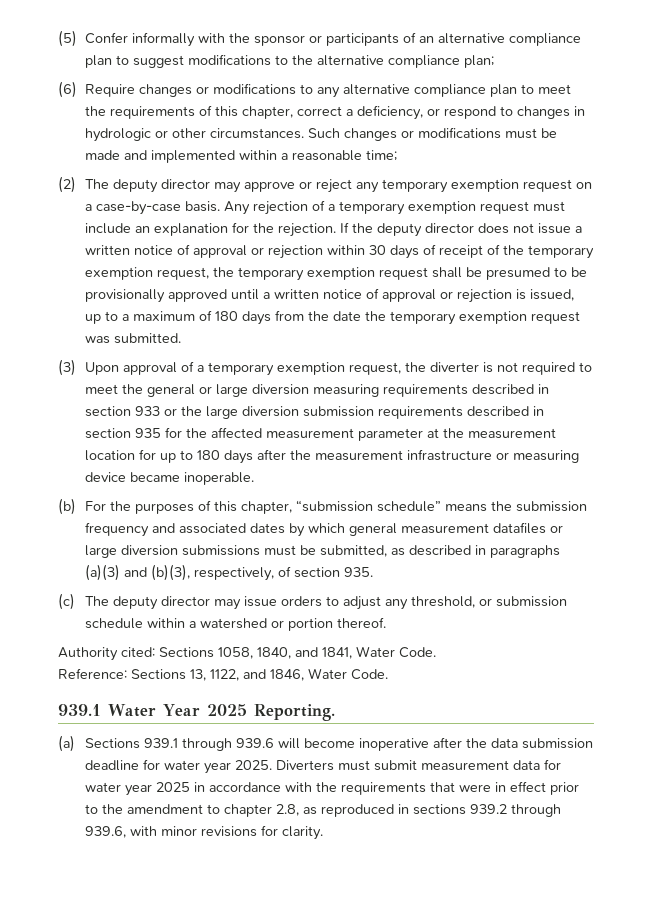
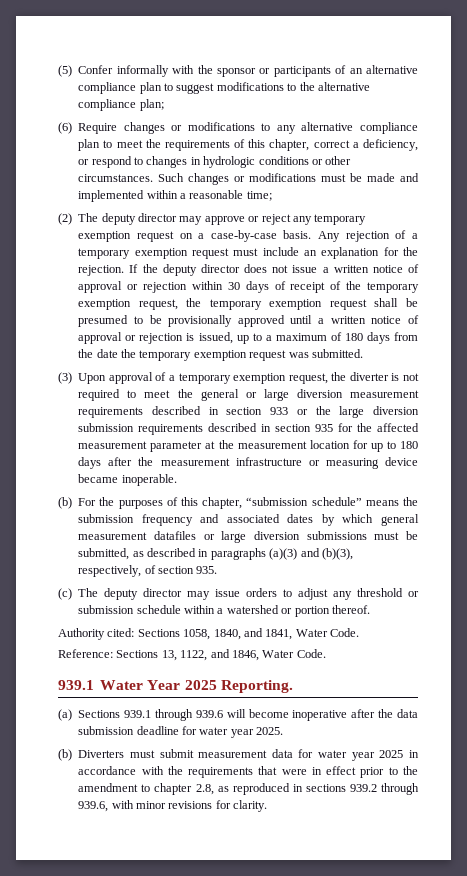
- (6) Require changes or modifications to any alternative compliance plan to meet the requirements of this chapter, correct a deficiency, or respond to changes in hydrologic or other circumstances.
+ (6) Require changes or modifications to any alternative compliance plan to meet the requirements of this chapter, correct a deficiency, or respond to changes in hydrologic conditions or other circumstances.
- (3) Upon approval of a temporary exemption request, the diverter is not required to meet the general or large diversion measuring requirements described in section 933 or the large diversion submission requirements described in section 935 for the affected measurement parameter at the measurement location for up to 180 days after the measurement infrastructure or measuring device became inoperable.
+ (3) Upon approval of a temporary exemption request, the diverter is not required to meet the general or large diversion measurement requirements described in section 933 or the large diversion submission requirements described in section 935 for the affected measurement parameter at the measurement location for up to 180 days after the measurement infrastructure or measuring device became inoperable.
- (c) The deputy director may issue orders to adjust any threshold, or submission schedule within a watershed or portion thereof.
+ (c) The deputy director may issue orders to adjust any threshold or submission schedule within a watershed or portion thereof.
- (a) Sections 939.1 through 939.6 will become inoperative after the data submission deadline for water year 2025. Diverters must submit measurement data for water year 2025 in accordance with the requirements that were in effect prior to the amendment to chapter 2.8, as reproduced in sections 939.2 through 939.6, with minor revisions for clarity.
+ (a) Sections 939.1 through 939.6 will become inoperative after the data submission deadline for water year 2025.
+ (b) Diverters must submit measurement data for water year 2025 in accordance with the requirements that were in effect prior to the amendment to chapter 2.8, as reproduced in sections 939.2 through 939.6, with minor revisions for clarity.

